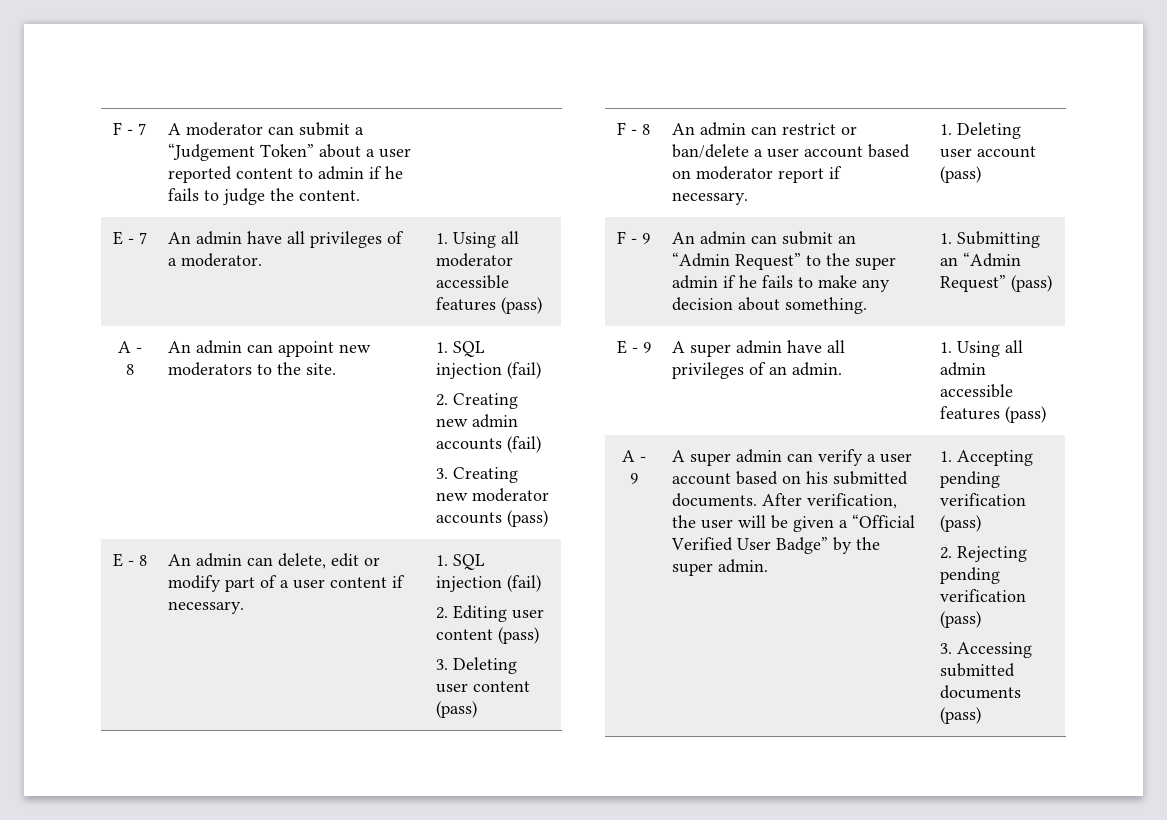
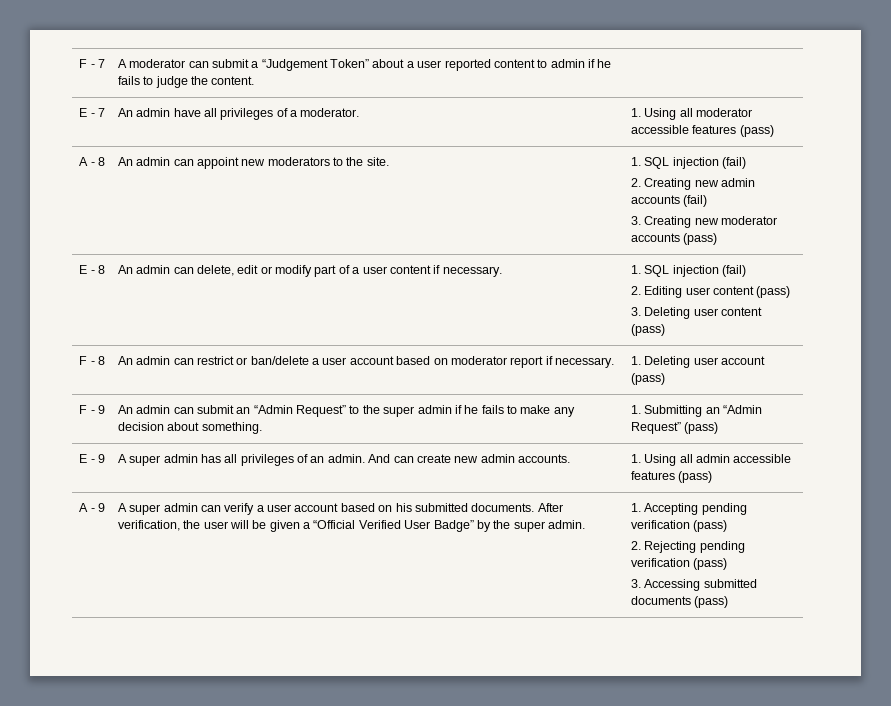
- E - 9 | A super admin have all privileges of an admin. | 1. Using all admin accessible features (pass)
+ E - 9 | A super admin has all privileges of an admin. And can create new admin accounts. | 1. Using all admin accessible features (pass)

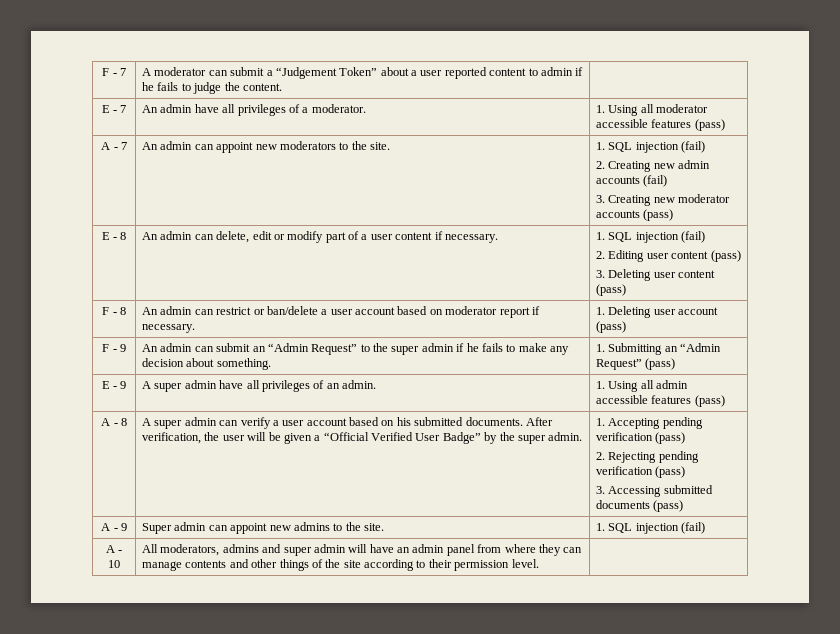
- A - 8 | An admin can appoint new moderators to the site. | 1. SQL injection (fail)
+ A - 7 | An admin can appoint new moderators to the site. | 1. SQL injection (fail)
- E - 9 | A super admin has all privileges of an admin. And can create new admin accounts. | 1. Using all admin accessible features (pass)
+ E - 9 | A super admin have all privileges of an admin. | 1. Using all admin accessible features (pass)
- A - 9
+ A - 8
+ A - 9 | Super admin can appoint new admins to the site. | 1. SQL injection (fail)
+ A - 10 | All moderators, admins and super admin will have an admin panel from where they can manage contents and other things of the site according to their permission level. |

